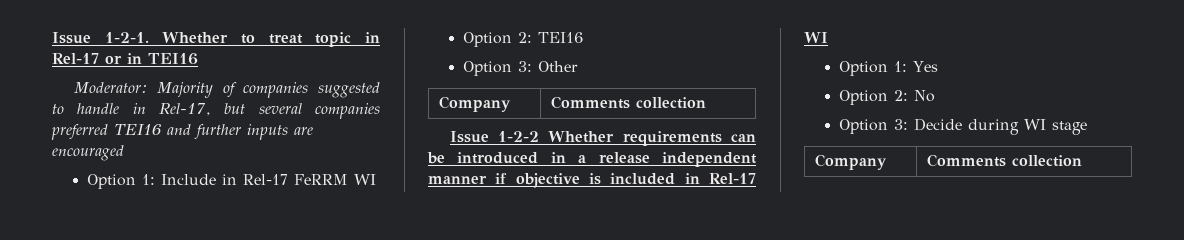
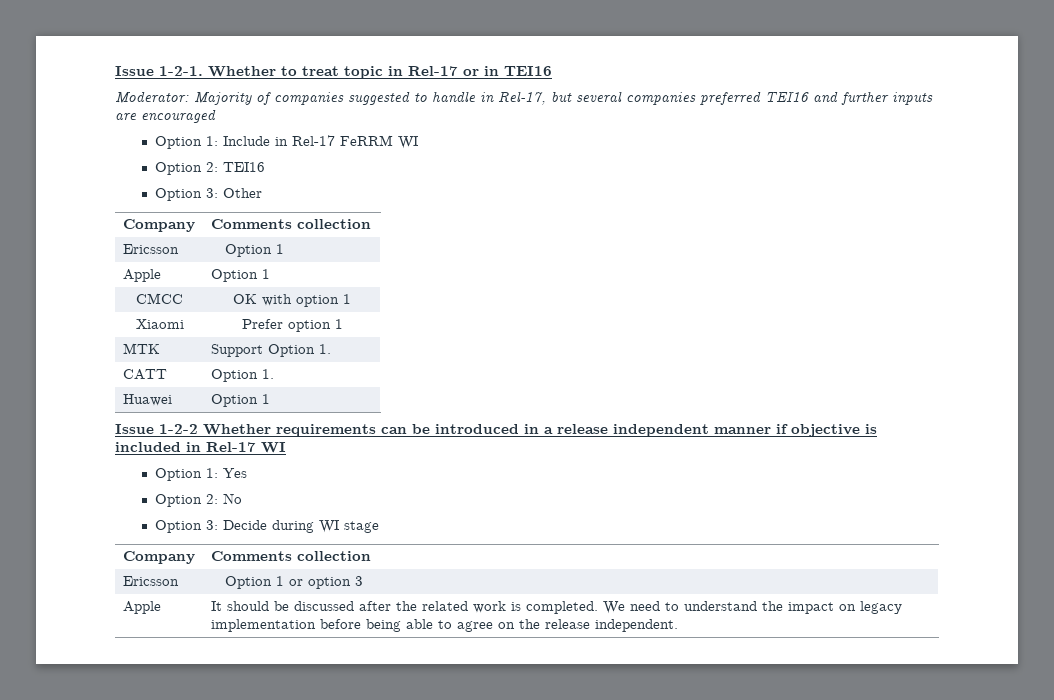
  Option 3: Other
  Company | Comments collection
+ Ericsson | Option 1
+ Apple | Option 1
+ CMCC | OK with option 1
+ Xiaomi | Prefer option 1
+ MTK | Support Option 1.
+ CATT | Option 1.
+ Huawei | Option 1
+ Ericsson | Option 1 or option 3
+ Apple | It should be discussed after the related work is completed. We need to understand the impact on legacy implementation before being able to agree on the release independent.

